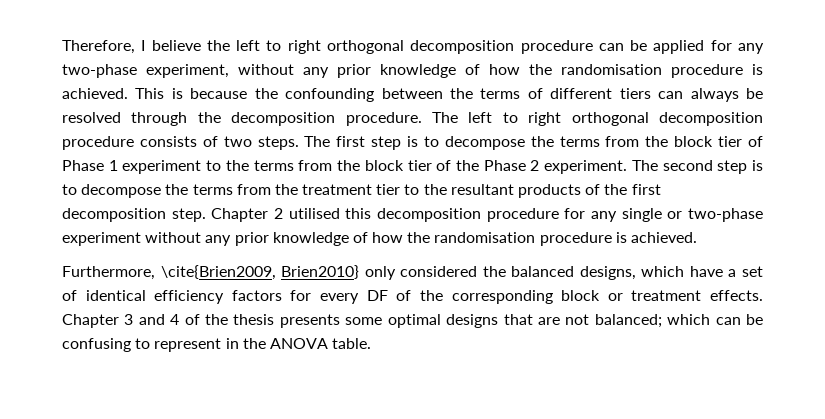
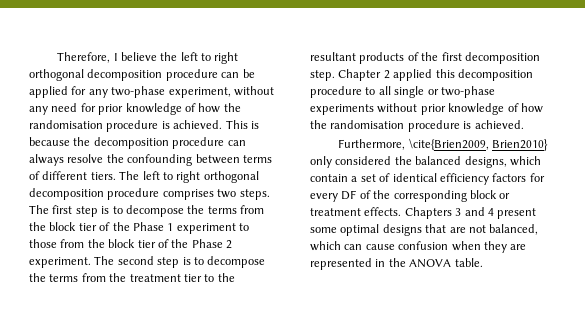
- Therefore, I believe the left to right orthogonal decomposition procedure can be applied for any two-phase experiment, without any prior knowledge of how the randomisation procedure is achieved.
+ Therefore, I believe the left to right orthogonal decomposition procedure can be applied for any two-phase experiment, without any need for prior knowledge of how the randomisation procedure is achieved.
- This is because the confounding between the terms of different tiers can always be resolved through the decomposition procedure.
+ This is because the decomposition procedure can always resolve the confounding between terms of different tiers.
- The left to right orthogonal decomposition procedure consists of two steps.
+ The left to right orthogonal decomposition procedure comprises two steps.
- The first step is to decompose the terms from the block tier of Phase 1 experiment to the terms from the block tier of the Phase 2 experiment.
+ The first step is to decompose the terms from the block tier of the Phase 1 experiment to those from the block tier of the Phase 2 experiment.
- Chapter 2 utilised this decomposition procedure for any single or two-phase experiment without any prior knowledge of how the randomisation procedure is achieved.
+ Chapter 2 applied this decomposition procedure to all single or two-phase experiments without prior knowledge of how the randomisation procedure is achieved.
- Furthermore, \cite{Brien2009, Brien2010} only considered the balanced designs, which have a set of identical efficiency factors for every DF of the corresponding block or treatment effects.
+ Furthermore, \cite{Brien2009, Brien2010} only considered the balanced designs, which contain a set of identical efficiency factors for every DF of the corresponding block or treatment effects.
- Chapter 3 and 4 of the thesis presents some optimal designs that are not balanced; which can be confusing to represent in the ANOVA table.
+ Chapters 3 and 4 present some optimal designs that are not balanced, which can cause confusion when they are represented in the ANOVA table.

